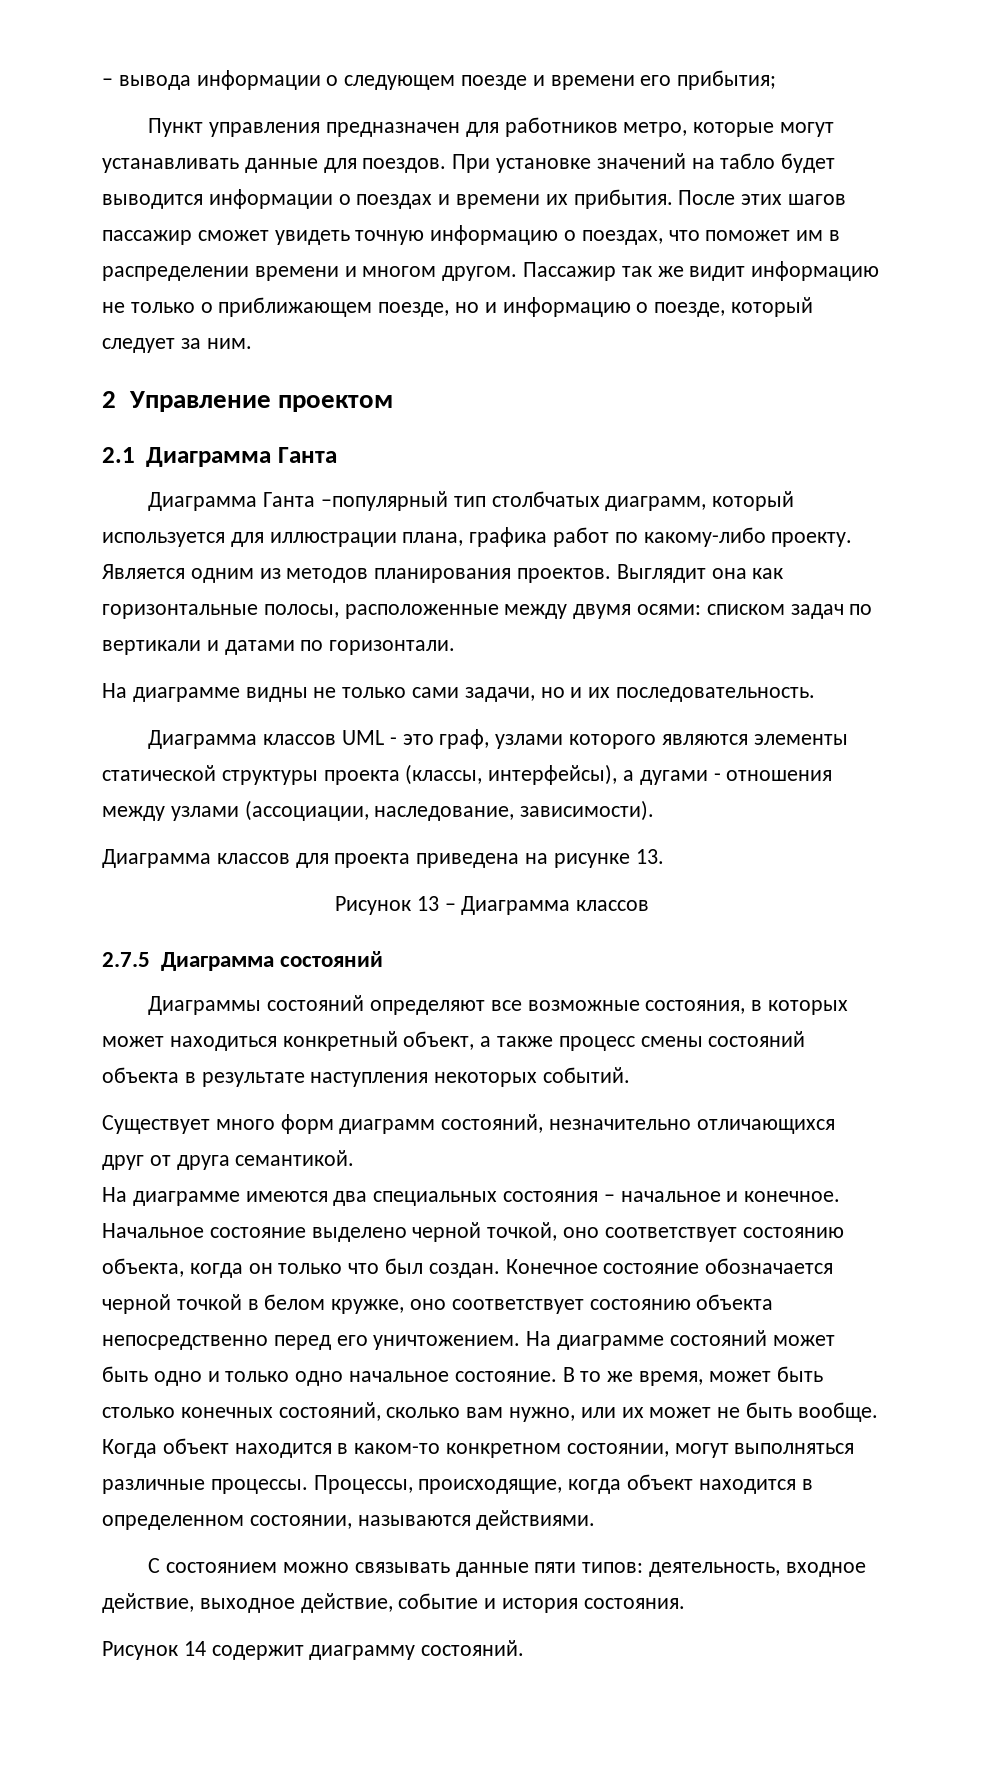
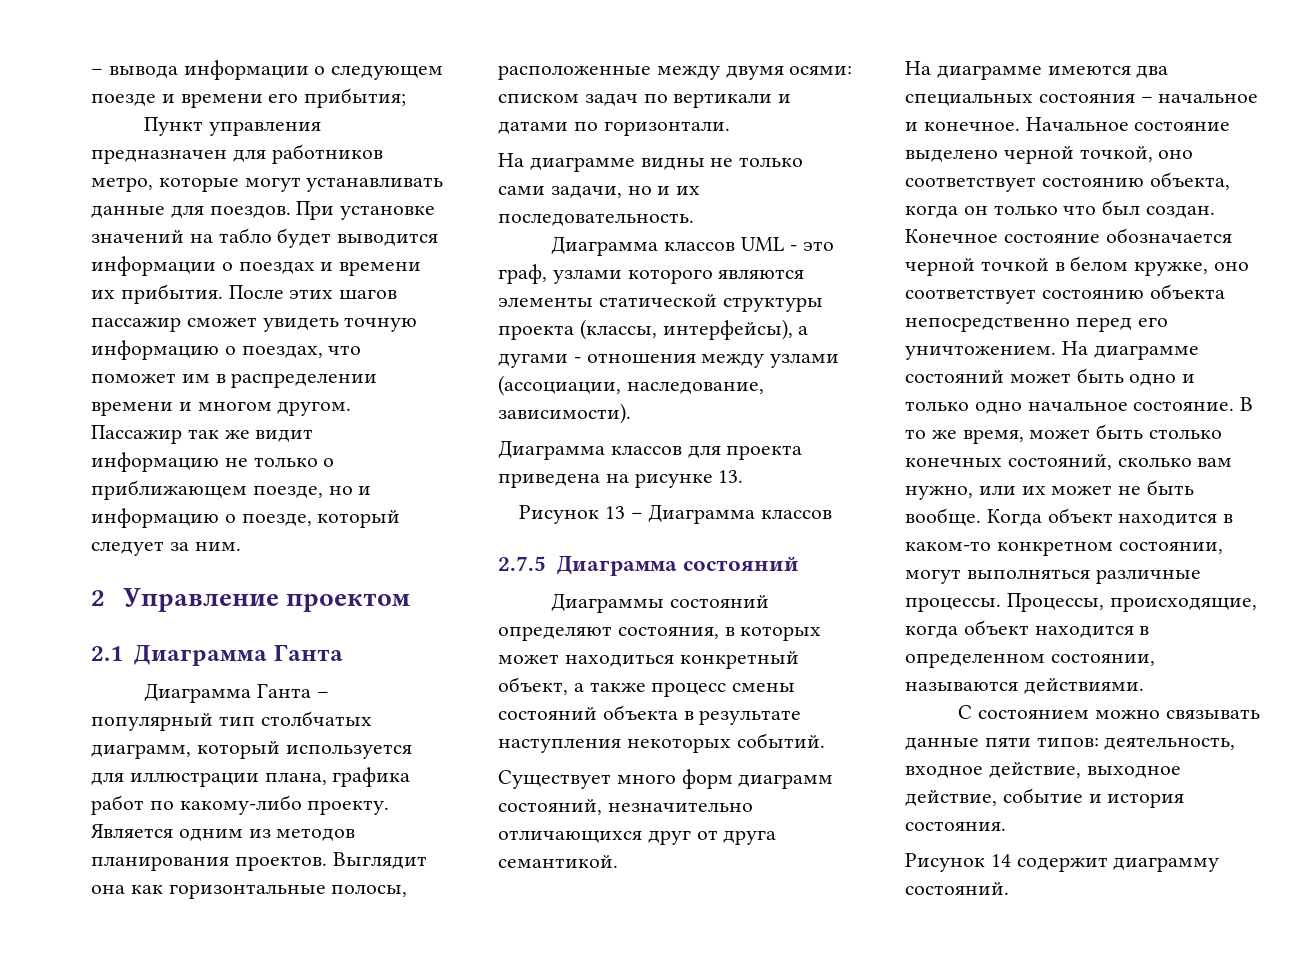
- Диаграмма Ганта –популярный тип столбчатых диаграмм, который используется для иллюстрации плана, графика работ по какому-либо проекту.
+ Диаграмма Ганта – популярный тип столбчатых диаграмм, который используется для иллюстрации плана, графика работ по какому-либо проекту.
- Диаграммы состояний определяют все возможные состояния, в которых может находиться конкретный объект, а также процесс смены состояний объекта в результате наступления некоторых событий.
+ Диаграммы состояний определяют состояния, в которых может находиться конкретный объект, а также процесс смены состояний объекта в результате наступления некоторых событий.

